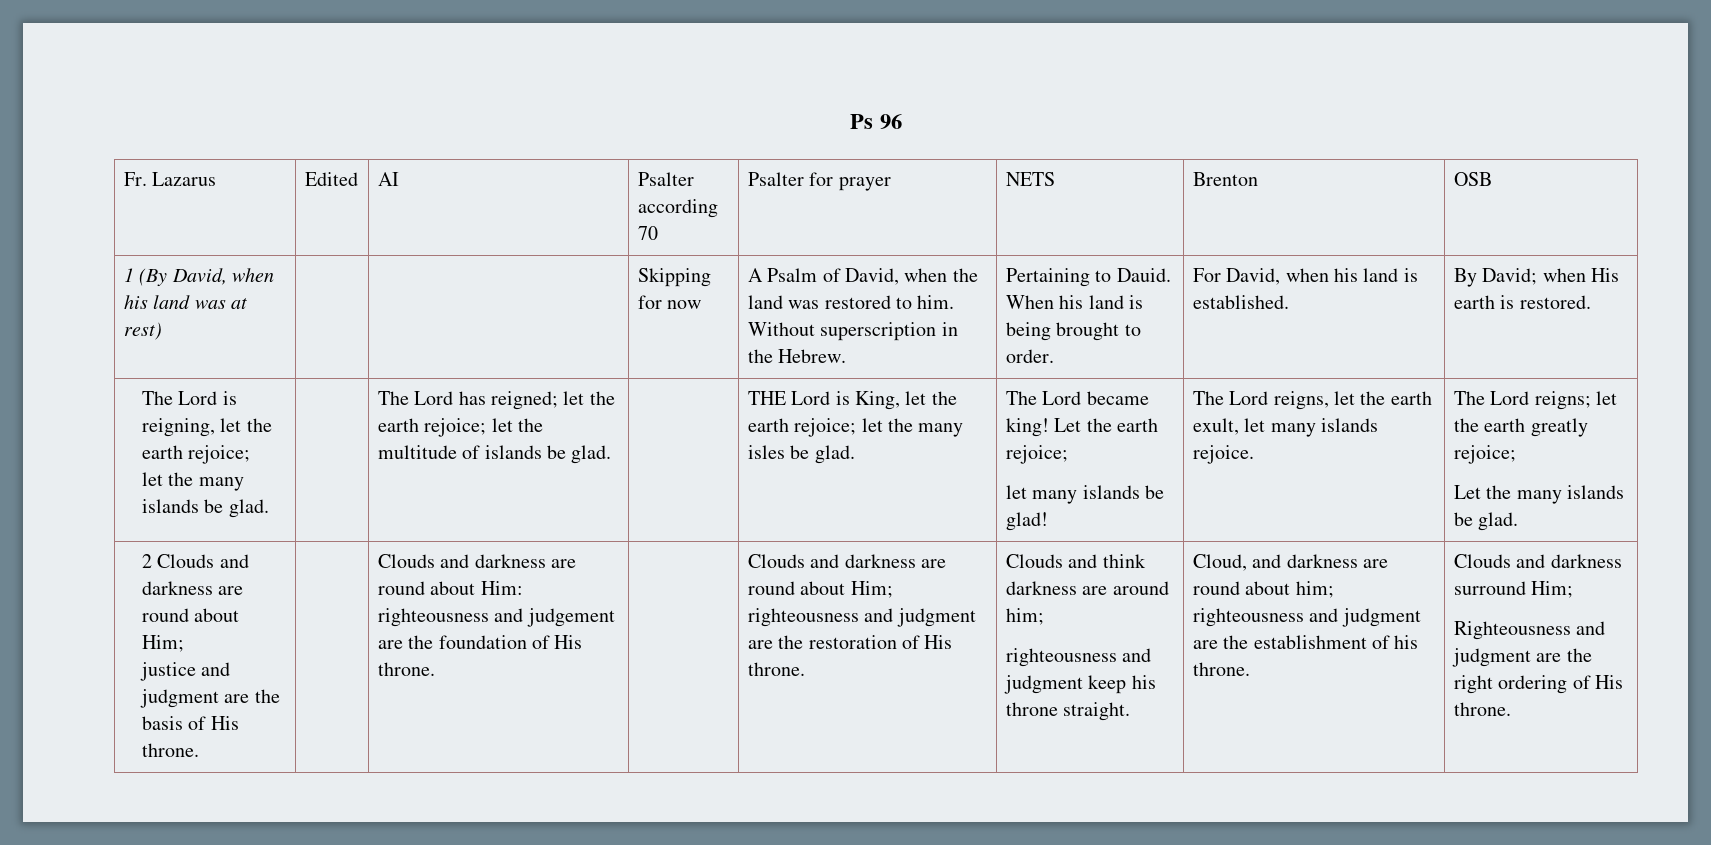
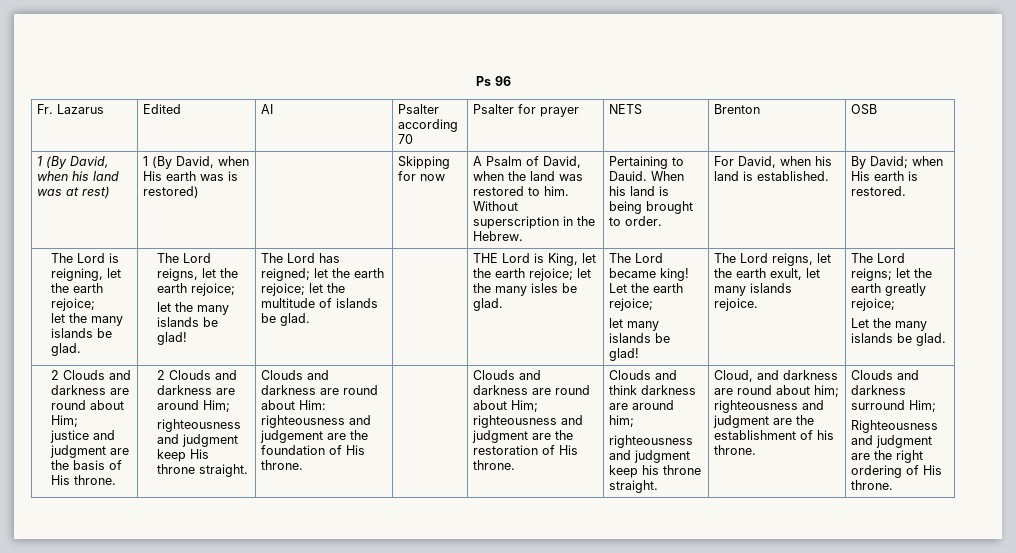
+ 1 (By David, when His earth was is restored)
+ The Lord reigns, let the earth rejoice;
+ let the many islands be glad!
+ 2 Clouds and darkness are around Him;
+ righteousness and judgment keep His throne straight.

